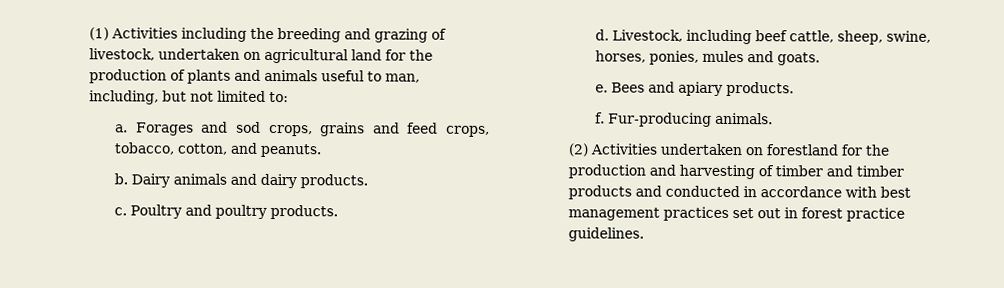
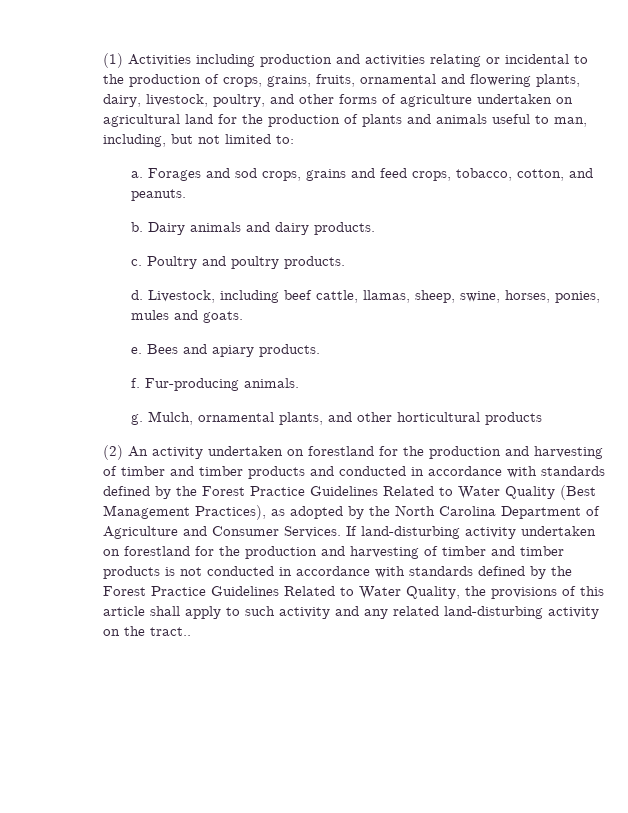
- (1) Activities including the breeding and grazing of livestock, undertaken on agricultural land for the production of plants and animals useful to man, including, but not limited to:
+ (1) Activities including production and activities relating or incidental to the production of crops, grains, fruits, ornamental and flowering plants, dairy, livestock, poultry, and other forms of agriculture undertaken on agricultural land for the production of plants and animals useful to man, including, but not limited to:
- Livestock, including beef cattle, sheep, swine, horses, ponies, mules and goats.
+ Livestock, including beef cattle, llamas, sheep, swine, horses, ponies, mules and goats.
+ g. Mulch, ornamental plants, and other horticultural products
- (2) Activities undertaken on forestland for the production and harvesting of timber and timber products and conducted in accordance with best management practices set out in forest practice guidelines.
+ (2) An activity undertaken on forestland for the production and harvesting of timber and timber products and conducted in accordance with standards defined by the Forest Practice Guidelines Related to Water Quality (Best Management Practices), as adopted by the North Carolina Department of Agriculture and Consumer Services. If land-disturbing activity undertaken on forestland for the production and harvesting of timber and timber products is not conducted in accordance with standards defined by the Forest Practice Guidelines Related to Water Quality, the provisions of this article shall apply to such activity and any related land-disturbing activity on the tract..

